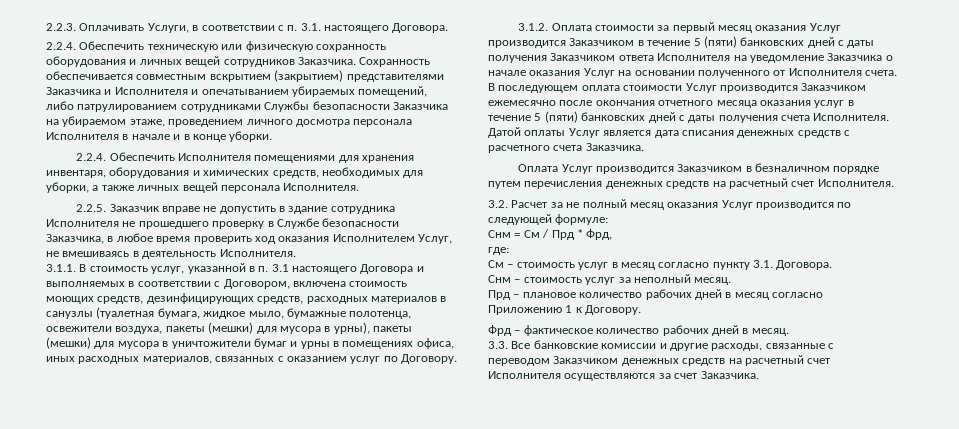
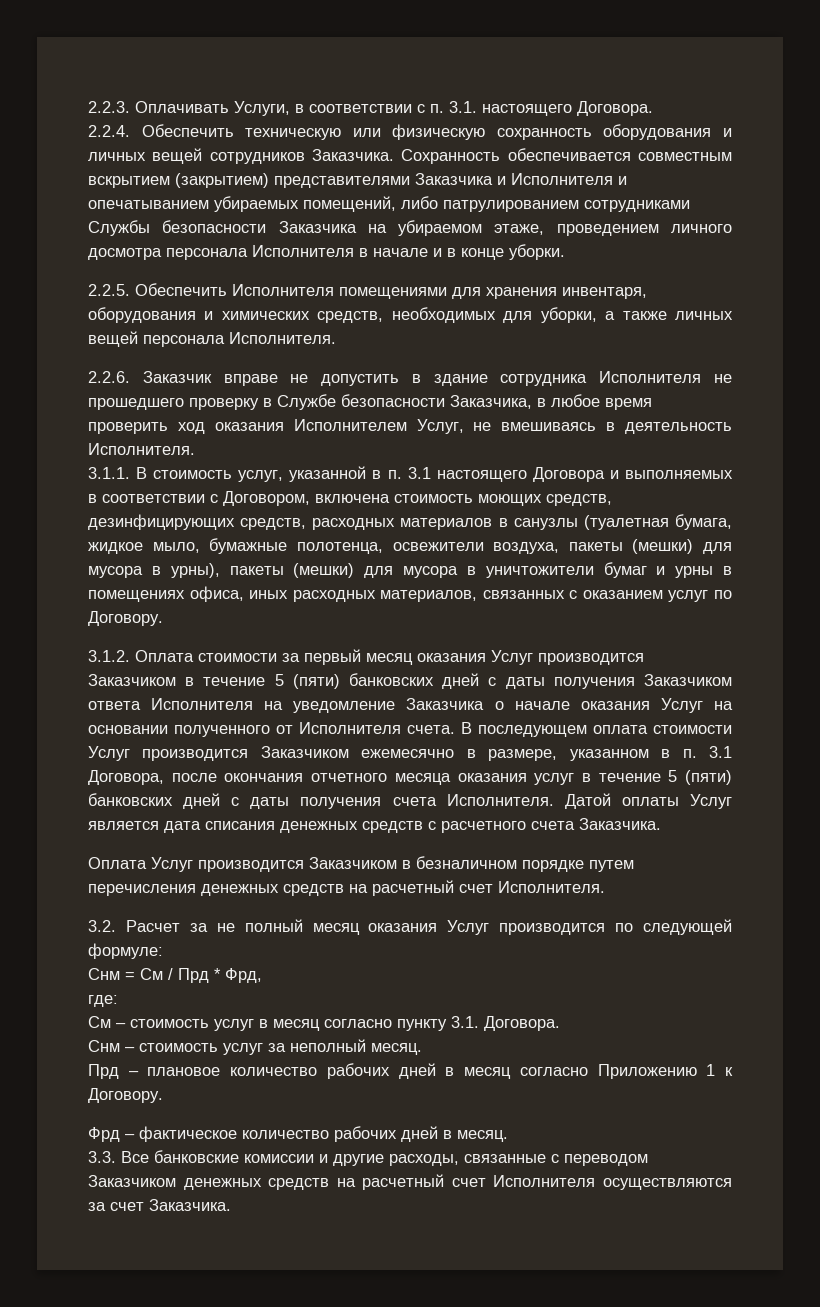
- 2.2.4. Обеспечить Исполнителя помещениями для хранения инвентаря, оборудования и химических средств, необходимых для уборки, а также личных вещей персонала Исполнителя.
+ 2.2.5. Обеспечить Исполнителя помещениями для хранения инвентаря, оборудования и химических средств, необходимых для уборки, а также личных вещей персонала Исполнителя.
- 2.2.5. Заказчик вправе не допустить в здание сотрудника Исполнителя не прошедшего проверку в Службе безопасности Заказчика, в любое время проверить ход оказания Исполнителем Услуг, не вмешиваясь в деятельность Исполнителя.
+ 2.2.6. Заказчик вправе не допустить в здание сотрудника Исполнителя не прошедшего проверку в Службе безопасности Заказчика, в любое время проверить ход оказания Исполнителем Услуг, не вмешиваясь в деятельность Исполнителя.
- В последующем оплата стоимости Услуг производится Заказчиком ежемесячно после окончания отчетного месяца оказания услуг в течение 5 (пяти) банковских дней с даты получения счета Исполнителя.
+ В последующем оплата стоимости Услуг производится Заказчиком ежемесячно в размере, указанном в п. 3.1 Договора, после окончания отчетного месяца оказания услуг в течение 5 (пяти) банковских дней с даты получения счета Исполнителя.

